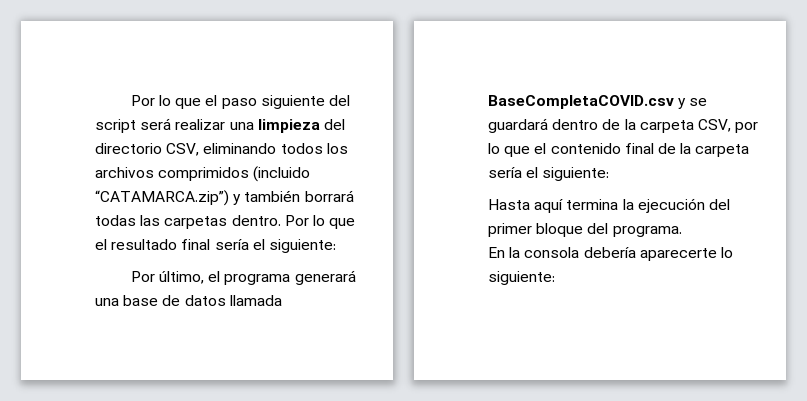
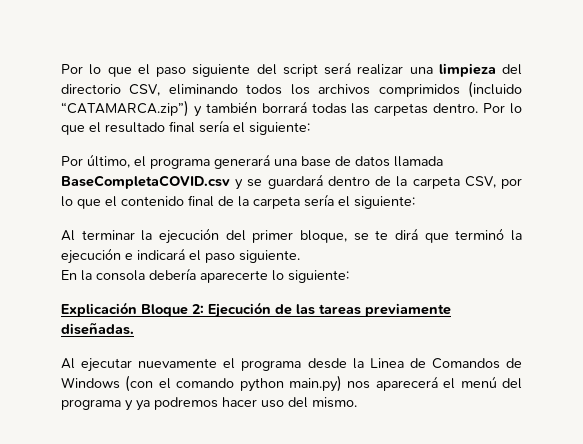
- Hasta aquí termina la ejecución del primer bloque del programa.
+ Al terminar la ejecución del primer bloque, se te dirá que terminó la ejecución e indicará el paso siguiente.
+ Explicación Bloque 2: Ejecución de las tareas previamente diseñadas.
+ Al ejecutar nuevamente el programa desde la Linea de Comandos de Windows (con el comando python main.py) nos aparecerá el menú del programa y ya podremos hacer uso del mismo.

